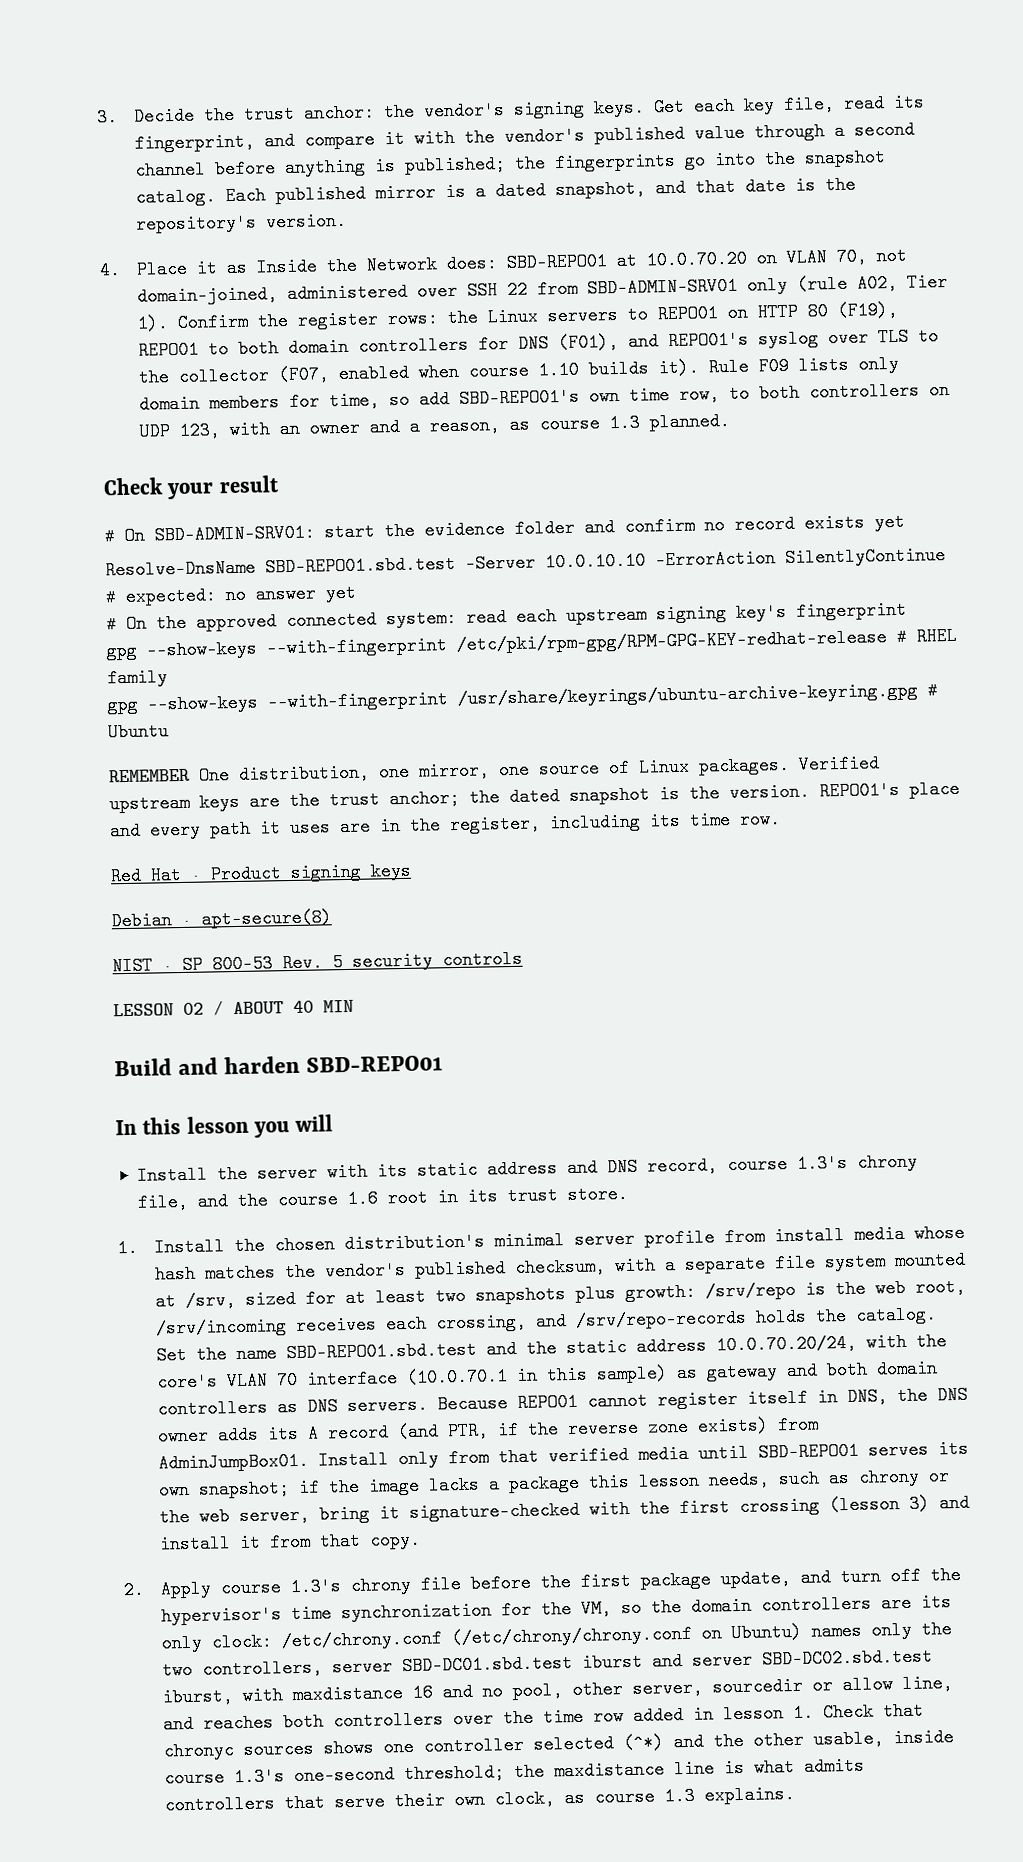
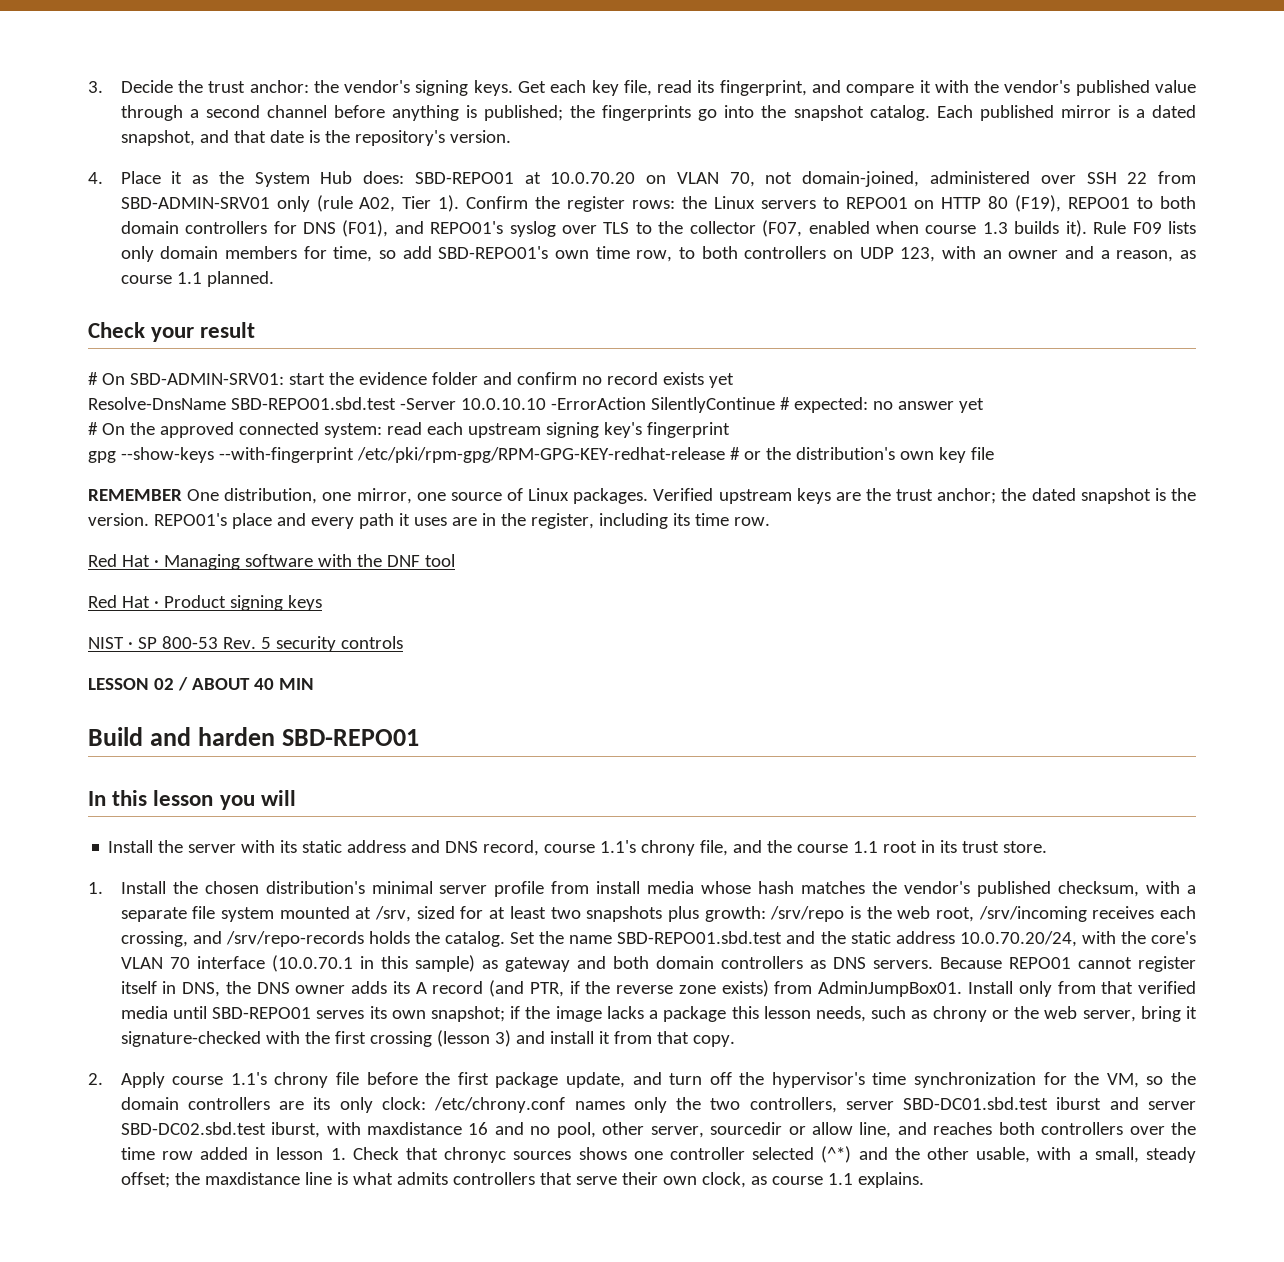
- 4. Place it as Inside the Network does: SBD-REPO01 at 10.0.70.20 on VLAN 70, not domain-joined, administered over SSH 22 from SBD-ADMIN-SRV01 only (rule A02, Tier 1).
+ 4. Place it as the System Hub does: SBD-REPO01 at 10.0.70.20 on VLAN 70, not domain-joined, administered over SSH 22 from SBD-ADMIN-SRV01 only (rule A02, Tier 1).
- Confirm the register rows: the Linux servers to REPO01 on HTTP 80 (F19), REPO01 to both domain controllers for DNS (F01), and REPO01's syslog over TLS to the collector (F07, enabled when course 1.10 builds it).
+ Confirm the register rows: the Linux servers to REPO01 on HTTP 80 (F19), REPO01 to both domain controllers for DNS (F01), and REPO01's syslog over TLS to the collector (F07, enabled when course 1.3 builds it).
- Rule F09 lists only domain members for time, so add SBD-REPO01's own time row, to both controllers on UDP 123, with an owner and a reason, as course 1.3 planned.
+ Rule F09 lists only domain members for time, so add SBD-REPO01's own time row, to both controllers on UDP 123, with an owner and a reason, as course 1.1 planned.
- gpg --show-keys --with-fingerprint /etc/pki/rpm-gpg/RPM-GPG-KEY-redhat-release # RHEL family
- gpg --show-keys --with-fingerprint /usr/share/keyrings/ubuntu-archive-keyring.gpg # Ubuntu
+ gpg --show-keys --with-fingerprint /etc/pki/rpm-gpg/RPM-GPG-KEY-redhat-release # or the distribution's own key file
+ Red Hat · Managing software with the DNF tool
- Debian · apt-secure(8)
- Install the server with its static address and DNS record, course 1.3's chrony file, and the course 1.6 root in its trust store.
+ Install the server with its static address and DNS record, course 1.1's chrony file, and the course 1.1 root in its trust store.
- 2. Apply course 1.3's chrony file before the first package update, and turn off the hypervisor's time synchronization for the VM, so the domain controllers are its only clock:
+ 2. Apply course 1.1's chrony file before the first package update, and turn off the hypervisor's time synchronization for the VM, so the domain controllers are its only clock:
- /etc/chrony.conf (/etc/chrony/chrony.conf on Ubuntu) names only the two controllers, server SBD-DC01.sbd.test iburst and server SBD-DC02.sbd.test iburst, with maxdistance 16 and no pool, other server, sourcedir or allow line, and reaches both controllers over the time row added in lesson 1. Check that chronyc sources shows one controller selected (^*) and the other usable, inside course 1.3's one-second threshold;
+ /etc/chrony.conf names only the two controllers, server SBD-DC01.sbd.test iburst and server SBD-DC02.sbd.test iburst, with maxdistance 16 and no pool, other server, sourcedir or allow line, and reaches both controllers over the time row added in lesson 1. Check that chronyc sources shows one controller selected (^*) and the other usable, with a small, steady offset;
- the maxdistance line is what admits controllers that serve their own clock, as course 1.3 explains.
+ the maxdistance line is what admits controllers that serve their own clock, as course 1.1 explains.

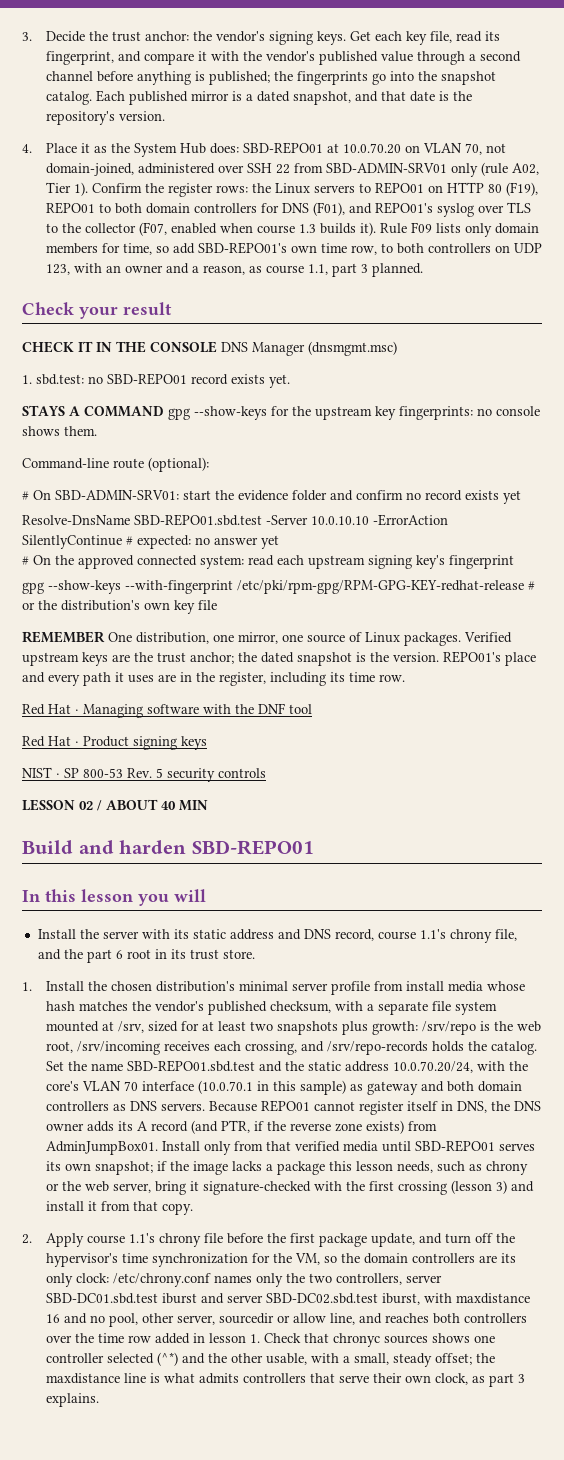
- Rule F09 lists only domain members for time, so add SBD-REPO01's own time row, to both controllers on UDP 123, with an owner and a reason, as course 1.1 planned.
+ Rule F09 lists only domain members for time, so add SBD-REPO01's own time row, to both controllers on UDP 123, with an owner and a reason, as course 1.1, part 3 planned.
+ CHECK IT IN THE CONSOLE DNS Manager (dnsmgmt.msc)
+ 1. sbd.test: no SBD-REPO01 record exists yet.
+ STAYS A COMMAND gpg --show-keys for the upstream key fingerprints: no console shows them.
+ Command-line route (optional):
- Install the server with its static address and DNS record, course 1.1's chrony file, and the course 1.1 root in its trust store.
+ Install the server with its static address and DNS record, course 1.1's chrony file, and the part 6 root in its trust store.
- the maxdistance line is what admits controllers that serve their own clock, as course 1.1 explains.
+ the maxdistance line is what admits controllers that serve their own clock, as part 3 explains.

